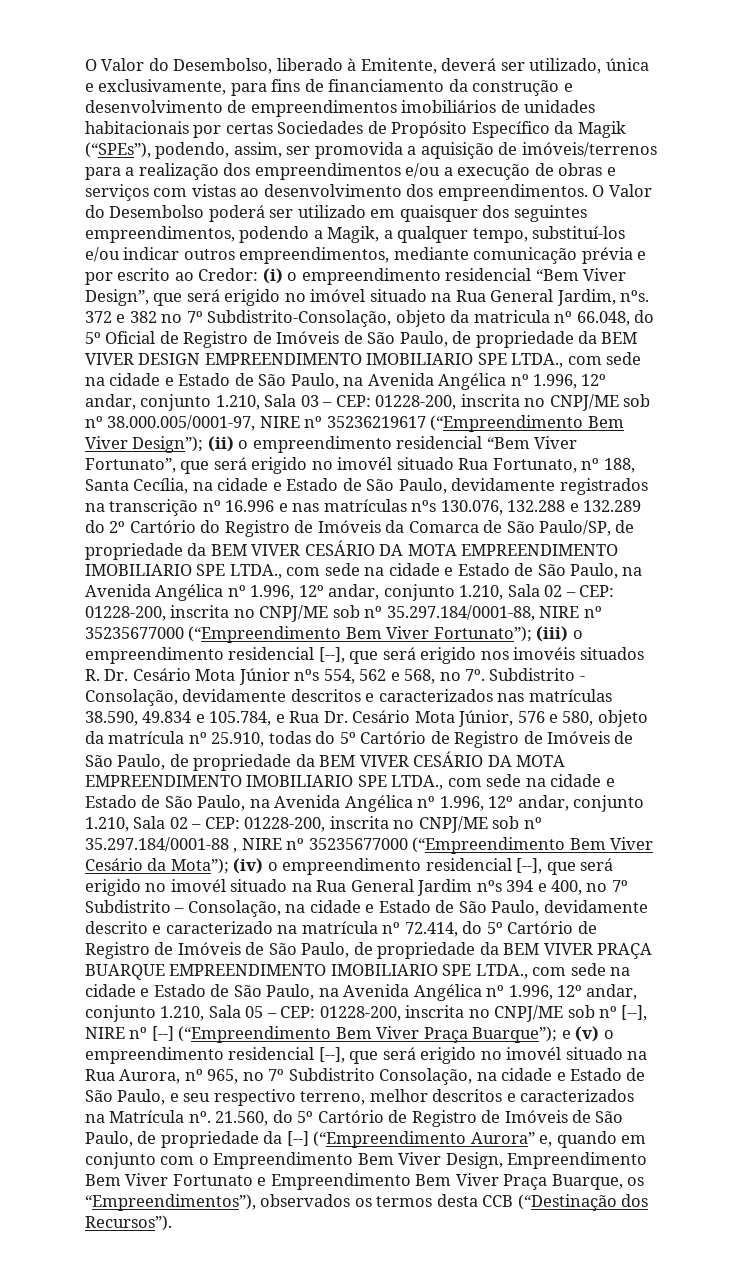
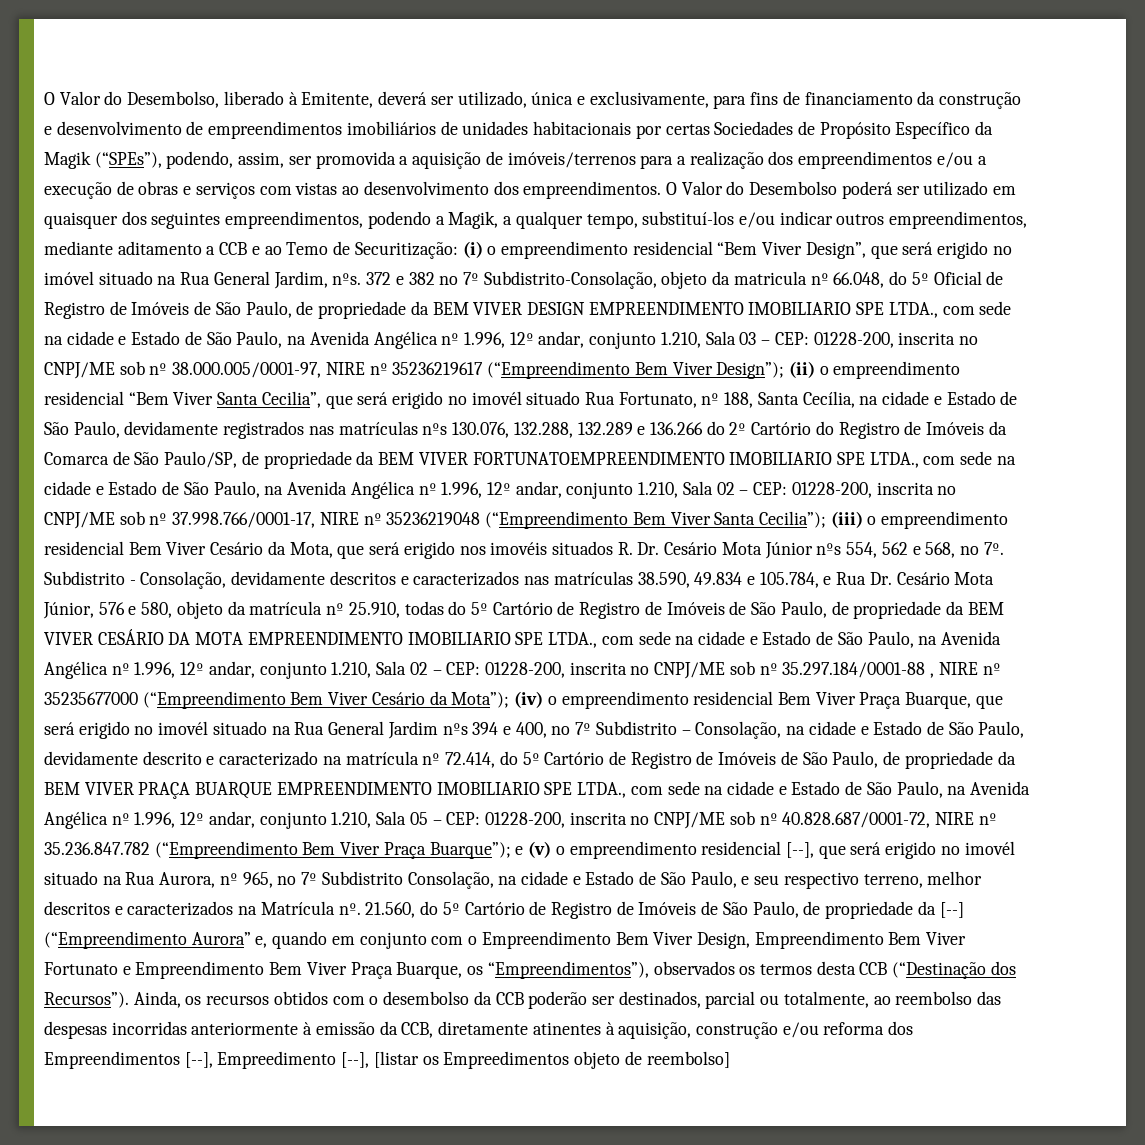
- O Valor do Desembolso poderá ser utilizado em quaisquer dos seguintes empreendimentos, podendo a Magik, a qualquer tempo, substituí-los e/ou indicar outros empreendimentos, mediante comunicação prévia e por escrito ao Credor: (i) o empreendimento residencial “Bem Viver Design”, que será erigido no imóvel situado na Rua General Jardim, nºs.
+ O Valor do Desembolso poderá ser utilizado em quaisquer dos seguintes empreendimentos, podendo a Magik, a qualquer tempo, substituí-los e/ou indicar outros empreendimentos, mediante aditamento a CCB e ao Temo de Securitização: (i) o empreendimento residencial “Bem Viver Design”, que será erigido no imóvel situado na Rua General Jardim, nºs.
- (ii) o empreendimento residencial “Bem Viver Fortunato”, que será erigido no imovél situado Rua Fortunato, nº 188, Santa Cecília, na cidade e Estado de São Paulo, devidamente registrados na transcrição nº 16.996 e nas matrículas nºs 130.076, 132.288 e 132.289 do 2º Cartório do Registro de Imóveis da Comarca de São Paulo/SP, de propriedade da BEM VIVER CESÁRIO DA MOTA EMPREENDIMENTO IMOBILIARIO SPE LTDA., com sede na cidade e Estado de São Paulo, na Avenida Angélica nº 1.996, 12º andar, conjunto 1.210, Sala 02 – CEP:
+ (ii) o empreendimento residencial “Bem Viver Santa Cecilia”, que será erigido no imovél situado Rua Fortunato, nº 188, Santa Cecília, na cidade e Estado de São Paulo, devidamente registrados nas matrículas nºs 130.076, 132.288, 132.289 e 136.266 do 2º Cartório do Registro de Imóveis da Comarca de São Paulo/SP, de propriedade da BEM VIVER FORTUNATOEMPREENDIMENTO IMOBILIARIO SPE LTDA., com sede na cidade e Estado de São Paulo, na Avenida Angélica nº 1.996, 12º andar, conjunto 1.210, Sala 02 – CEP:
- 01228-200, inscrita no CNPJ/ME sob nº 35.297.184/0001-88, NIRE nº 35235677000 (“Empreendimento Bem Viver Fortunato”);
+ 01228-200, inscrita no CNPJ/ME sob nº 37.998.766/0001-17, NIRE nº 35236219048 (“Empreendimento Bem Viver Santa Cecilia”);
- (iii) o empreendimento residencial [--], que será erigido nos imovéis situados R. Dr. Cesário Mota Júnior nºs 554, 562 e 568, no 7º.
+ (iii) o empreendimento residencial Bem Viver Cesário da Mota, que será erigido nos imovéis situados R. Dr. Cesário Mota Júnior nºs 554, 562 e 568, no 7º.
- (iv) o empreendimento residencial [--], que será erigido no imovél situado na Rua General Jardim nºs 394 e 400, no 7º Subdistrito – Consolação, na cidade e Estado de São Paulo, devidamente descrito e caracterizado na matrícula nº 72.414, do 5º Cartório de Registro de Imóveis de São Paulo, de propriedade da BEM VIVER PRAÇA BUARQUE EMPREENDIMENTO IMOBILIARIO SPE LTDA., com sede na cidade e Estado de São Paulo, na Avenida Angélica nº 1.996, 12º andar, conjunto 1.210, Sala 05 – CEP:
+ (iv) o empreendimento residencial Bem Viver Praça Buarque, que será erigido no imovél situado na Rua General Jardim nºs 394 e 400, no 7º Subdistrito – Consolação, na cidade e Estado de São Paulo, devidamente descrito e caracterizado na matrícula nº 72.414, do 5º Cartório de Registro de Imóveis de São Paulo, de propriedade da BEM VIVER PRAÇA BUARQUE EMPREENDIMENTO IMOBILIARIO SPE LTDA., com sede na cidade e Estado de São Paulo, na Avenida Angélica nº 1.996, 12º andar, conjunto 1.210, Sala 05 – CEP:
- 01228-200, inscrita no CNPJ/ME sob nº [--], NIRE nº [--] (“Empreendimento Bem Viver Praça Buarque”);
+ 01228-200, inscrita no CNPJ/ME sob nº 40.828.687/0001-72, NIRE nº 35.236.847.782 (“Empreendimento Bem Viver Praça Buarque”);
+ Ainda, os recursos obtidos com o desembolso da CCB poderão ser destinados, parcial ou totalmente, ao reembolso das despesas incorridas anteriormente à emissão da CCB, diretamente atinentes à aquisição, construção e/ou reforma dos Empreendimentos [--], Empreedimento [--], [listar os Empreedimentos objeto de reembolso]

